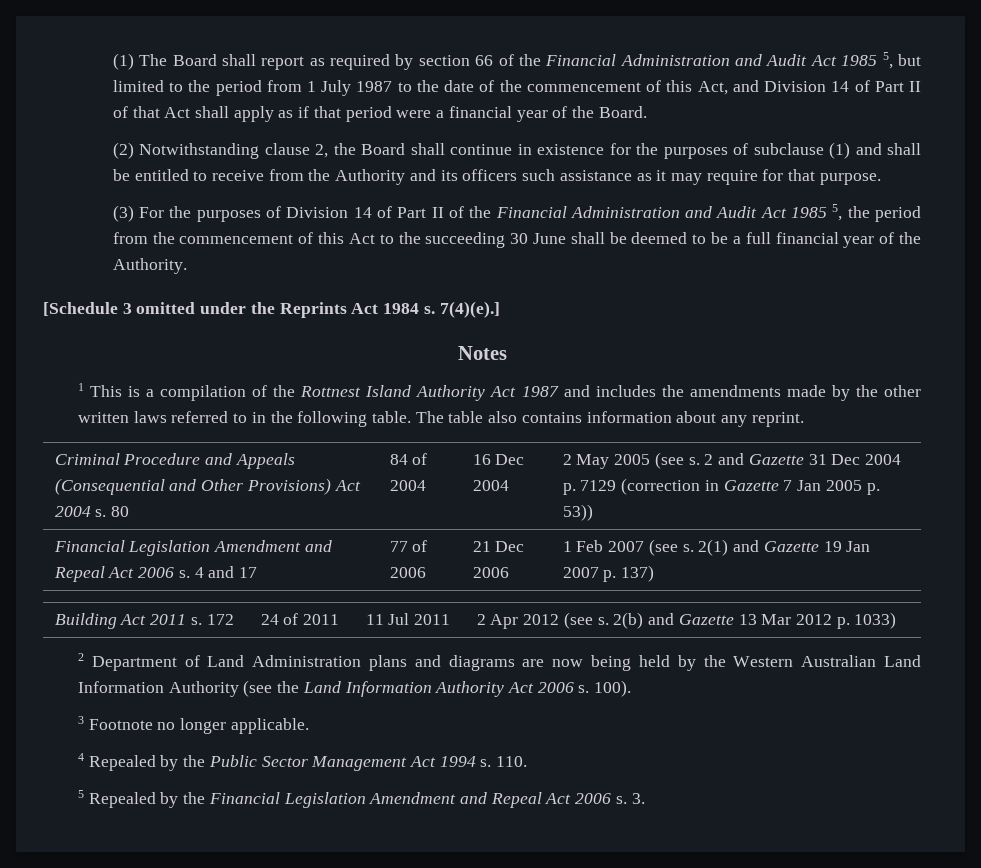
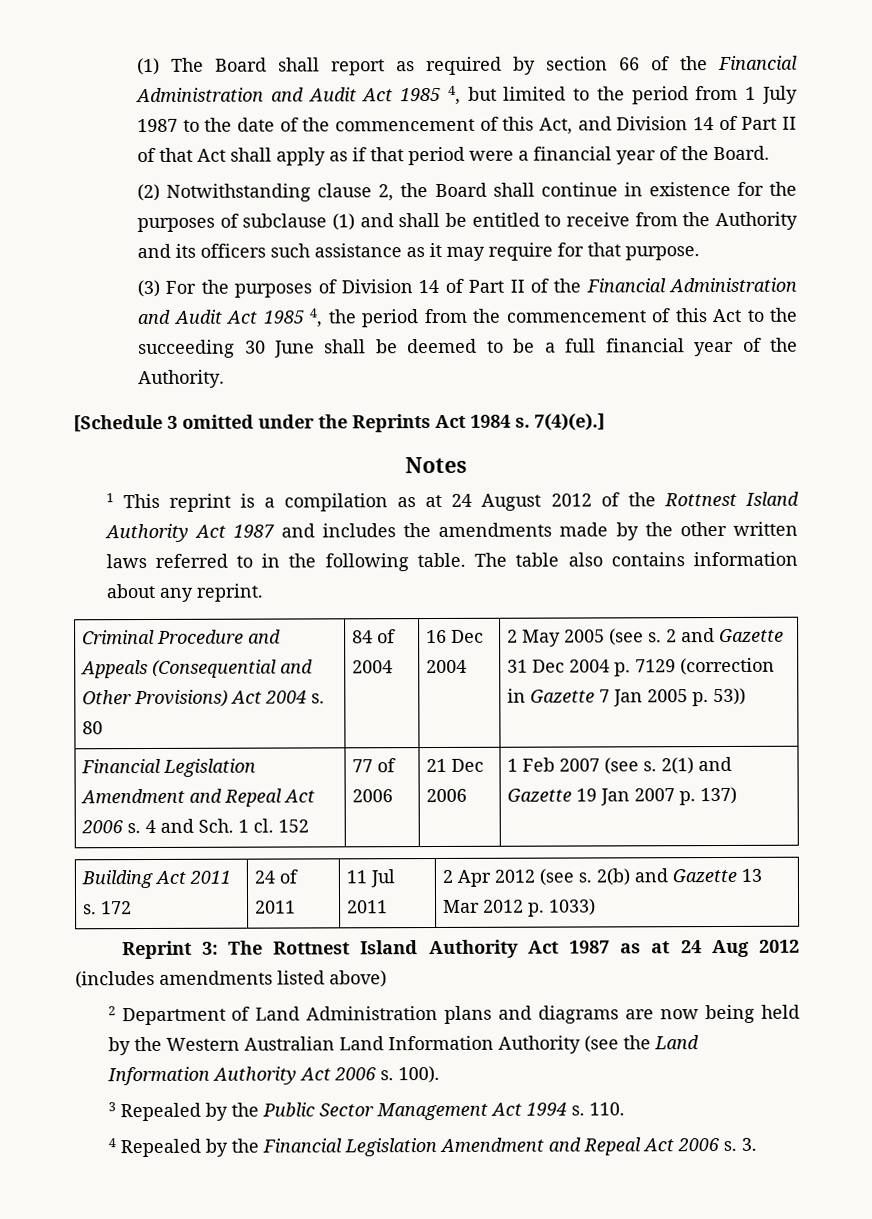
- (1) The Board shall report as required by section 66 of the Financial Administration and Audit Act 1985 5, but limited to the period from 1 July 1987 to the date of the commencement of this Act, and Division 14 of Part II of that Act shall apply as if that period were a financial year of the Board.
+ (1) The Board shall report as required by section 66 of the Financial Administration and Audit Act 1985 4, but limited to the period from 1 July 1987 to the date of the commencement of this Act, and Division 14 of Part II of that Act shall apply as if that period were a financial year of the Board.
- (3) For the purposes of Division 14 of Part II of the Financial Administration and Audit Act 1985 5, the period from the commencement of this Act to the succeeding 30 June shall be deemed to be a full financial year of the Authority.
+ (3) For the purposes of Division 14 of Part II of the Financial Administration and Audit Act 1985 4, the period from the commencement of this Act to the succeeding 30 June shall be deemed to be a full financial year of the Authority.
- 1 This is a compilation of the Rottnest Island Authority Act 1987 and includes the amendments made by the other written laws referred to in the following table.
+ 1 This reprint is a compilation as at 24 August 2012 of the Rottnest Island Authority Act 1987 and includes the amendments made by the other written laws referred to in the following table.
- Financial Legislation Amendment and Repeal Act 2006 s. 4 and 17 | 77 of 2006 | 21 Dec 2006 | 1 Feb 2007 (see s. 2(1) and Gazette 19 Jan 2007 p. 137)
+ Financial Legislation Amendment and Repeal Act 2006 s. 4 and Sch. 1 cl. 152 | 77 of 2006 | 21 Dec 2006 | 1 Feb 2007 (see s. 2(1) and Gazette 19 Jan 2007 p. 137)
+ Reprint 3: The Rottnest Island Authority Act 1987 as at 24 Aug 2012 (includes amendments listed above)
- 3 Footnote no longer applicable.
- 4 Repealed by the Public Sector Management Act 1994 s.
+ 3 Repealed by the Public Sector Management Act 1994 s.
- 5 Repealed by the Financial Legislation Amendment and Repeal Act 2006 s.
+ 4 Repealed by the Financial Legislation Amendment and Repeal Act 2006 s.

